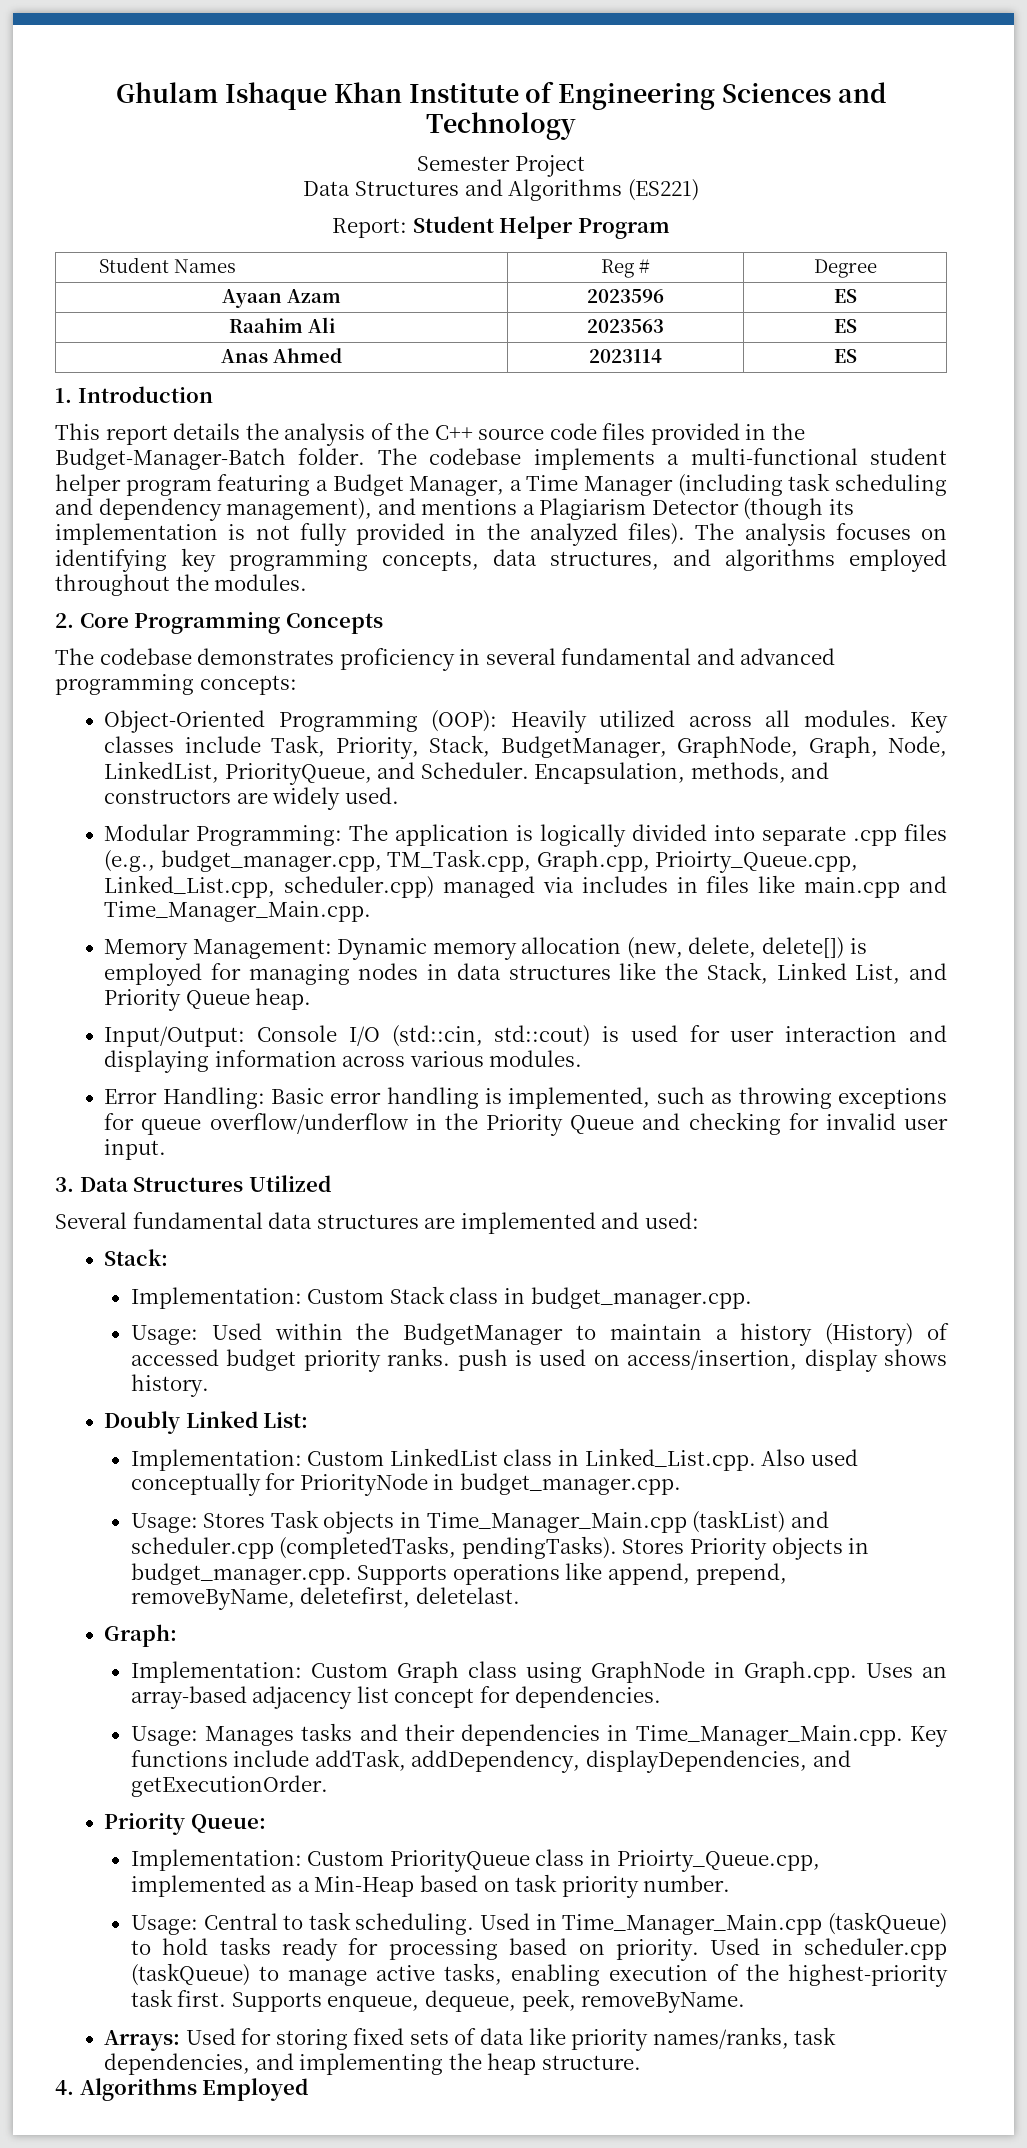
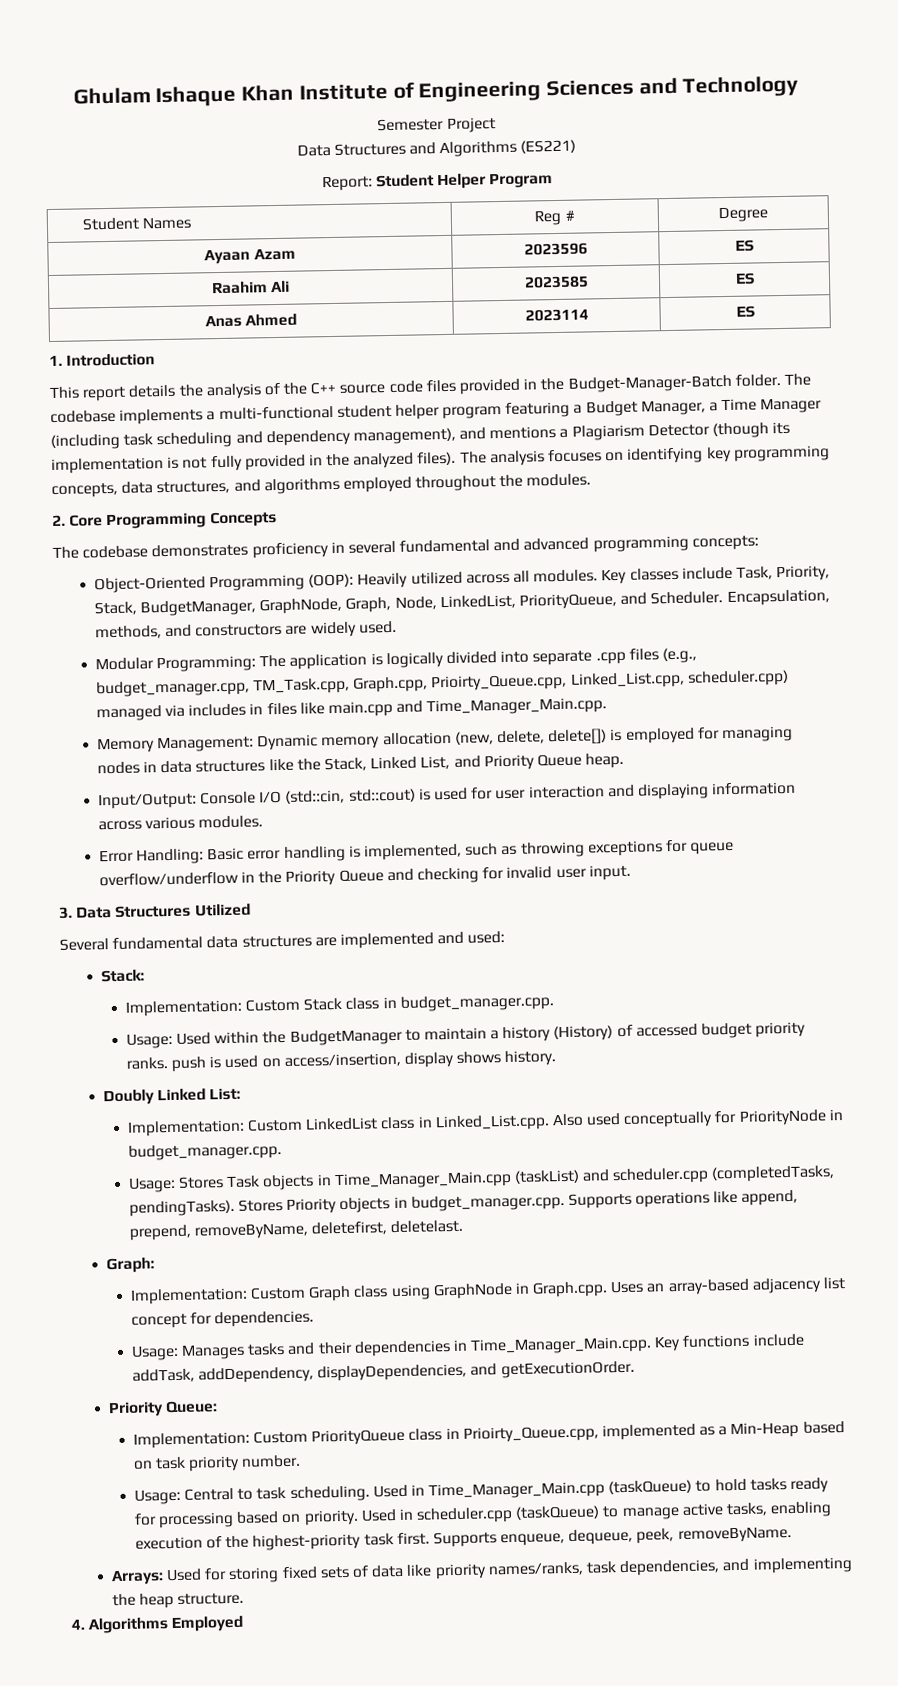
- Raahim Ali | 2023563 | ES
+ Raahim Ali | 2023585 | ES

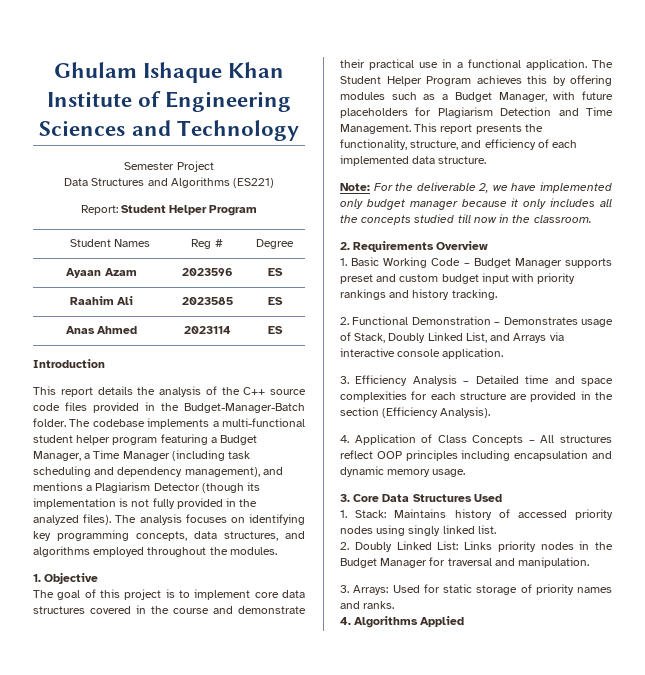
- 1. Introduction
+ Introduction
- 2. Core Programming Concepts
- The codebase demonstrates proficiency in several fundamental and advanced programming concepts:
- Object-Oriented Programming (OOP): Heavily utilized across all modules. Key classes include Task, Priority, Stack, BudgetManager, GraphNode, Graph, Node, LinkedList, PriorityQueue, and Scheduler. Encapsulation, methods, and constructors are widely used.
- Modular Programming: The application is logically divided into separate .cpp files (e.g., budget_manager.cpp, TM_Task.cpp, Graph.cpp, Prioirty_Queue.cpp, Linked_List.cpp, scheduler.cpp) managed via includes in files like main.cpp and Time_Manager_Main.cpp.
- Memory Management: Dynamic memory allocation (new, delete, delete[]) is employed for managing nodes in data structures like the Stack, Linked List, and Priority Queue heap.
- Input/Output: Console I/O (std::cin, std::cout) is used for user interaction and displaying information across various modules.
- Error Handling: Basic error handling is implemented, such as throwing exceptions for queue overflow/underflow in the Priority Queue and checking for invalid user input.
- 3. Data Structures Utilized
- Several fundamental data structures are implemented and used:
- Stack:
- Implementation: Custom Stack class in budget_manager.cpp.
- Usage: Used within the BudgetManager to maintain a history (History) of accessed budget priority ranks. push is used on access/insertion, display shows history.
- Doubly Linked List:
- Implementation: Custom LinkedList class in Linked_List.cpp. Also used conceptually for PriorityNode in budget_manager.cpp.
- Usage: Stores Task objects in Time_Manager_Main.cpp (taskList) and scheduler.cpp (completedTasks, pendingTasks). Stores Priority objects in budget_manager.cpp. Supports operations like append, prepend, removeByName, deletefirst, deletelast.
- Graph:
- Implementation: Custom Graph class using GraphNode in Graph.cpp. Uses an array-based adjacency list concept for dependencies.
- Usage: Manages tasks and their dependencies in Time_Manager_Main.cpp. Key functions include addTask, addDependency, displayDependencies, and getExecutionOrder.
- Priority Queue:
- Implementation: Custom PriorityQueue class in Prioirty_Queue.cpp, implemented as a Min-Heap based on task priority number.
- Usage: Central to task scheduling. Used in Time_Manager_Main.cpp (taskQueue) to hold tasks ready for processing based on priority. Used in scheduler.cpp (taskQueue) to manage active tasks, enabling execution of the highest-priority task first. Supports enqueue, dequeue, peek, removeByName.
- Arrays: Used for storing fixed sets of data like priority names/ranks, task dependencies, and implementing the heap structure.
+ 1. Objective
+ The goal of this project is to implement core data structures covered in the course and demonstrate their practical use in a functional application. The Student Helper Program achieves this by offering modules such as a Budget Manager, with future placeholders for Plagiarism Detection and Time Management. This report presents the functionality, structure, and efficiency of each implemented data structure.
+ Note: For the deliverable 2, we have implemented only budget manager because it only includes all the concepts studied till now in the classroom.
+ 2. Requirements Overview
+ 1. Basic Working Code – Budget Manager supports preset and custom budget input with priority rankings and history tracking.
+ 2. Functional Demonstration – Demonstrates usage of Stack, Doubly Linked List, and Arrays via interactive console application.
+ 3. Efficiency Analysis – Detailed time and space complexities for each structure are provided in the section (Efficiency Analysis).
+ 4. Application of Class Concepts – All structures reflect OOP principles including encapsulation and dynamic memory usage.
+ 3. Core Data Structures Used
+ 1. Stack: Maintains history of accessed priority nodes using singly linked list.
+ 2. Doubly Linked List: Links priority nodes in the Budget Manager for traversal and manipulation.
+ 3. Arrays: Used for static storage of priority names and ranks.
- 4. Algorithms Employed
+ 4. Algorithms Applied

